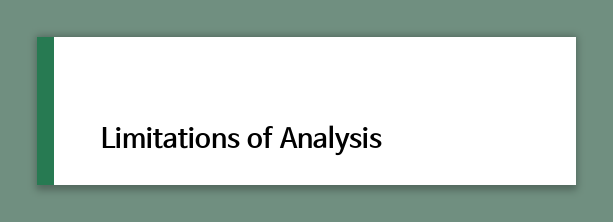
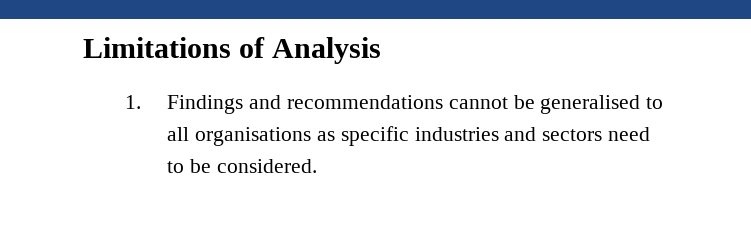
+ 1. Findings and recommendations cannot be generalised to all organisations as specific industries and sectors need to be considered.

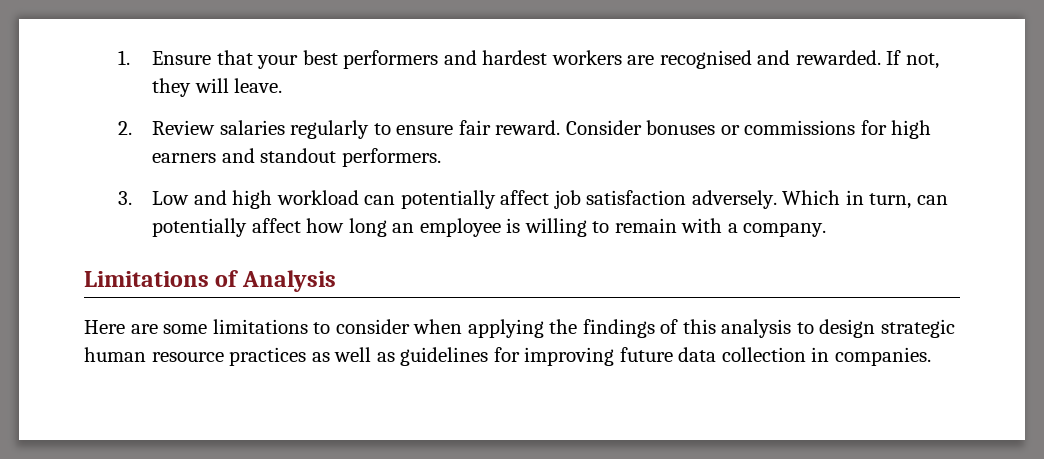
+ 1. Ensure that your best performers and hardest workers are recognised and rewarded. If not, they will leave.
+ 2. Review salaries regularly to ensure fair reward. Consider bonuses or commissions for high earners and standout performers.
+ 3. Low and high workload can potentially affect job satisfaction adversely. Which in turn, can potentially affect how long an employee is willing to remain with a company.
  Limitations of Analysis
- 1. Findings and recommendations cannot be generalised to all organisations as specific industries and sectors need to be considered.
+ Here are some limitations to consider when applying the findings of this analysis to design strategic human resource practices as well as guidelines for improving future data collection in companies.

